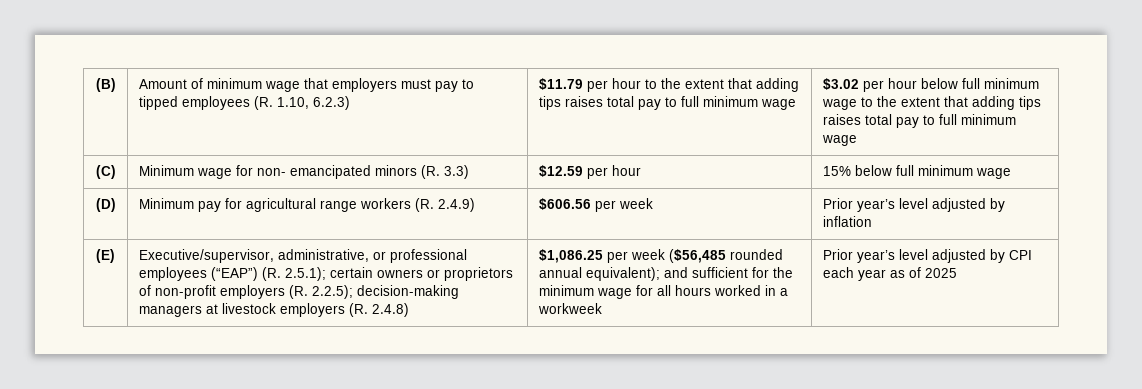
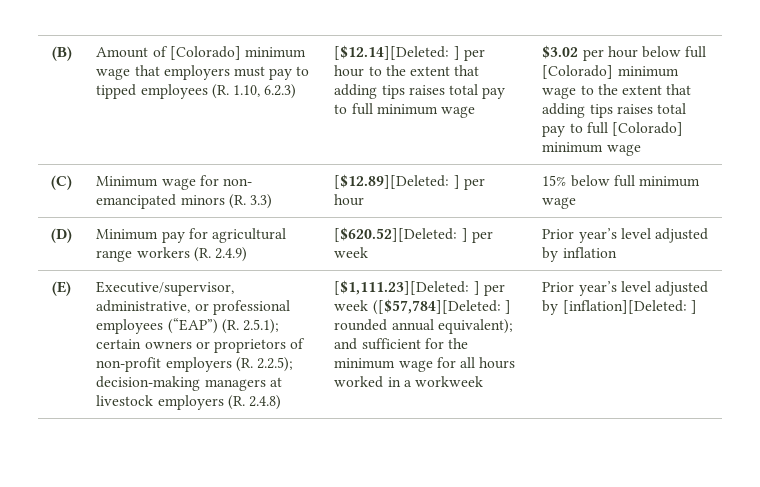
- Amount of minimum wage that employers must pay to tipped employees (R. 1.10, 6.2.3)
+ Amount of [Colorado] minimum wage that employers must pay to tipped employees (R. 1.10, 6.2.3)
- $11.79 per hour to the extent that adding tips raises total pay to full minimum wage
+ [$12.14][Deleted: ] per hour to the extent that adding tips raises total pay to full minimum wage
- $3.02 per hour below full minimum wage to the extent that adding tips raises total pay to full minimum wage
+ $3.02 per hour below full [Colorado] minimum wage to the extent that adding tips raises total pay to full [Colorado] minimum wage
- (C) | Minimum wage for non- emancipated minors (R. 3.3) | $12.59 per hour | 15% below full minimum wage
+ (C) | Minimum wage for non- emancipated minors (R. 3.3) | [$12.89][Deleted: ] per hour | 15% below full minimum wage
- (D) | Minimum pay for agricultural range workers (R. 2.4.9) | $606.56 per week | Prior year’s level adjusted by inflation
+ (D) | Minimum pay for agricultural range workers (R. 2.4.9) | [$620.52][Deleted: ] per week | Prior year’s level adjusted by inflation
- $1,086.25 per week ($56,485 rounded annual equivalent); and sufficient for the minimum wage for all hours worked in a workweek
+ [$1,111.23][Deleted: ] per week ([$57,784][Deleted: ] rounded annual equivalent); and sufficient for the minimum wage for all hours worked in a workweek
- Prior year’s level adjusted by CPI each year as of 2025
+ Prior year’s level adjusted by [inflation][Deleted: ]

